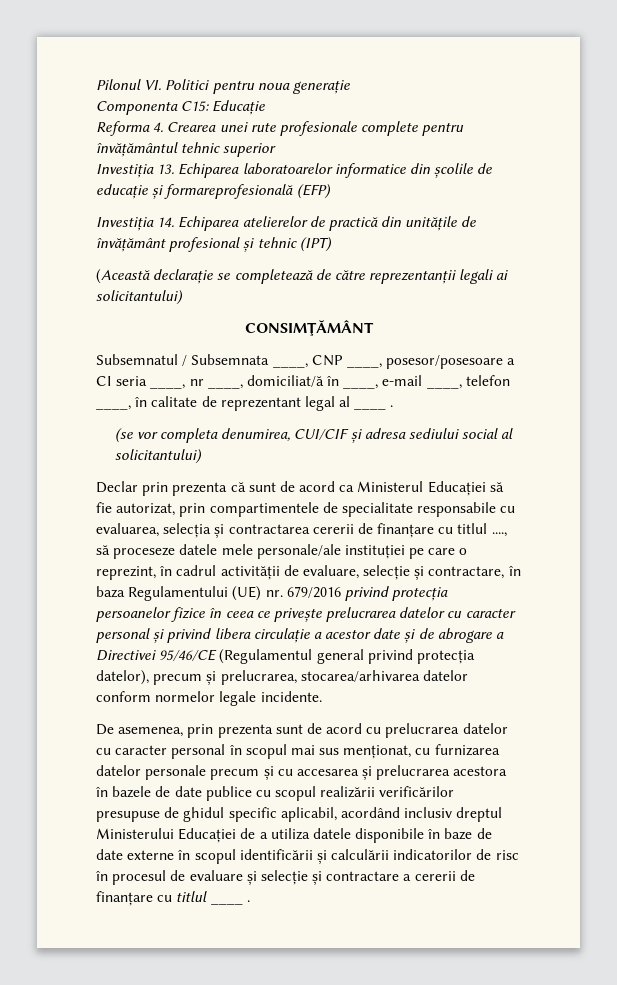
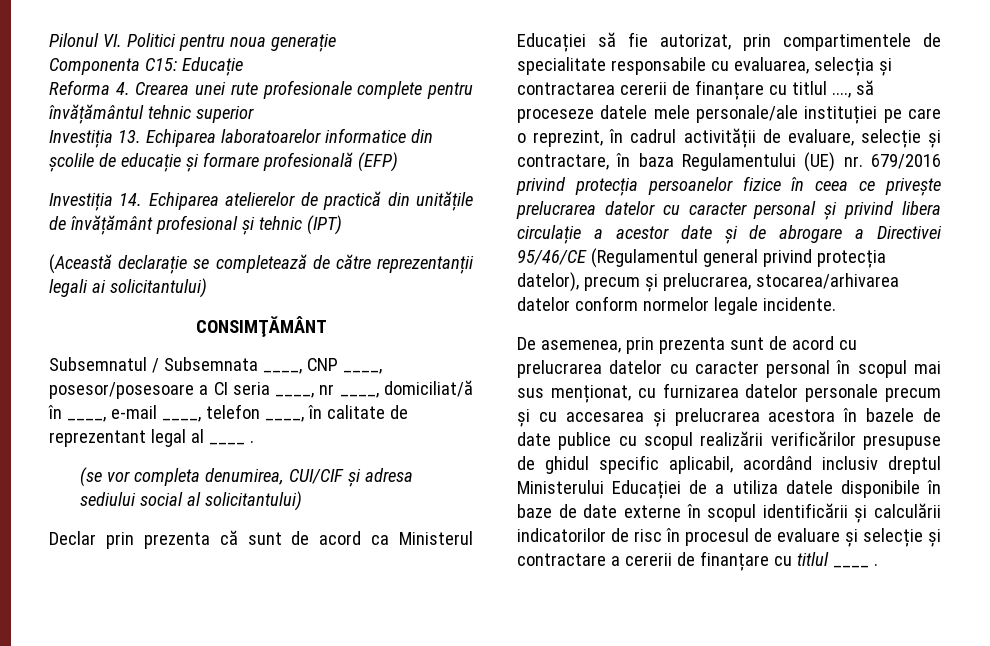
- Investiția 13. Echiparea laboratoarelor informatice din școlile de educație și formareprofesională (EFP)
+ Investiția 13. Echiparea laboratoarelor informatice din școlile de educație și formare profesională (EFP)

